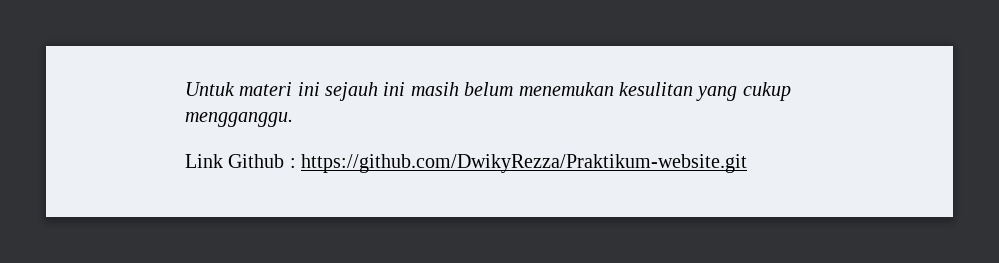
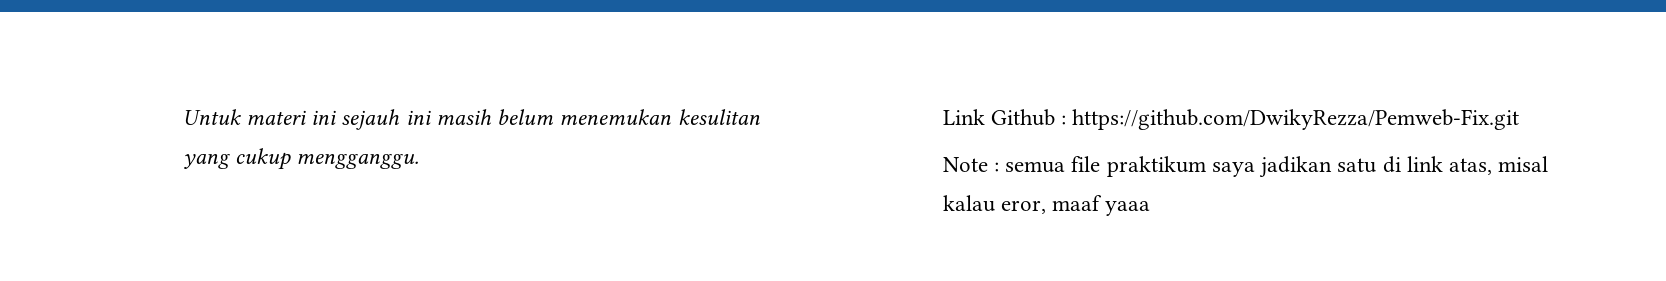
- Link Github : https://github.com/DwikyRezza/Praktikum-website.git
+ Link Github : https://github.com/DwikyRezza/Pemweb-Fix.git
+ Note : semua file praktikum saya jadikan satu di link atas, misal kalau eror, maaf yaaa

